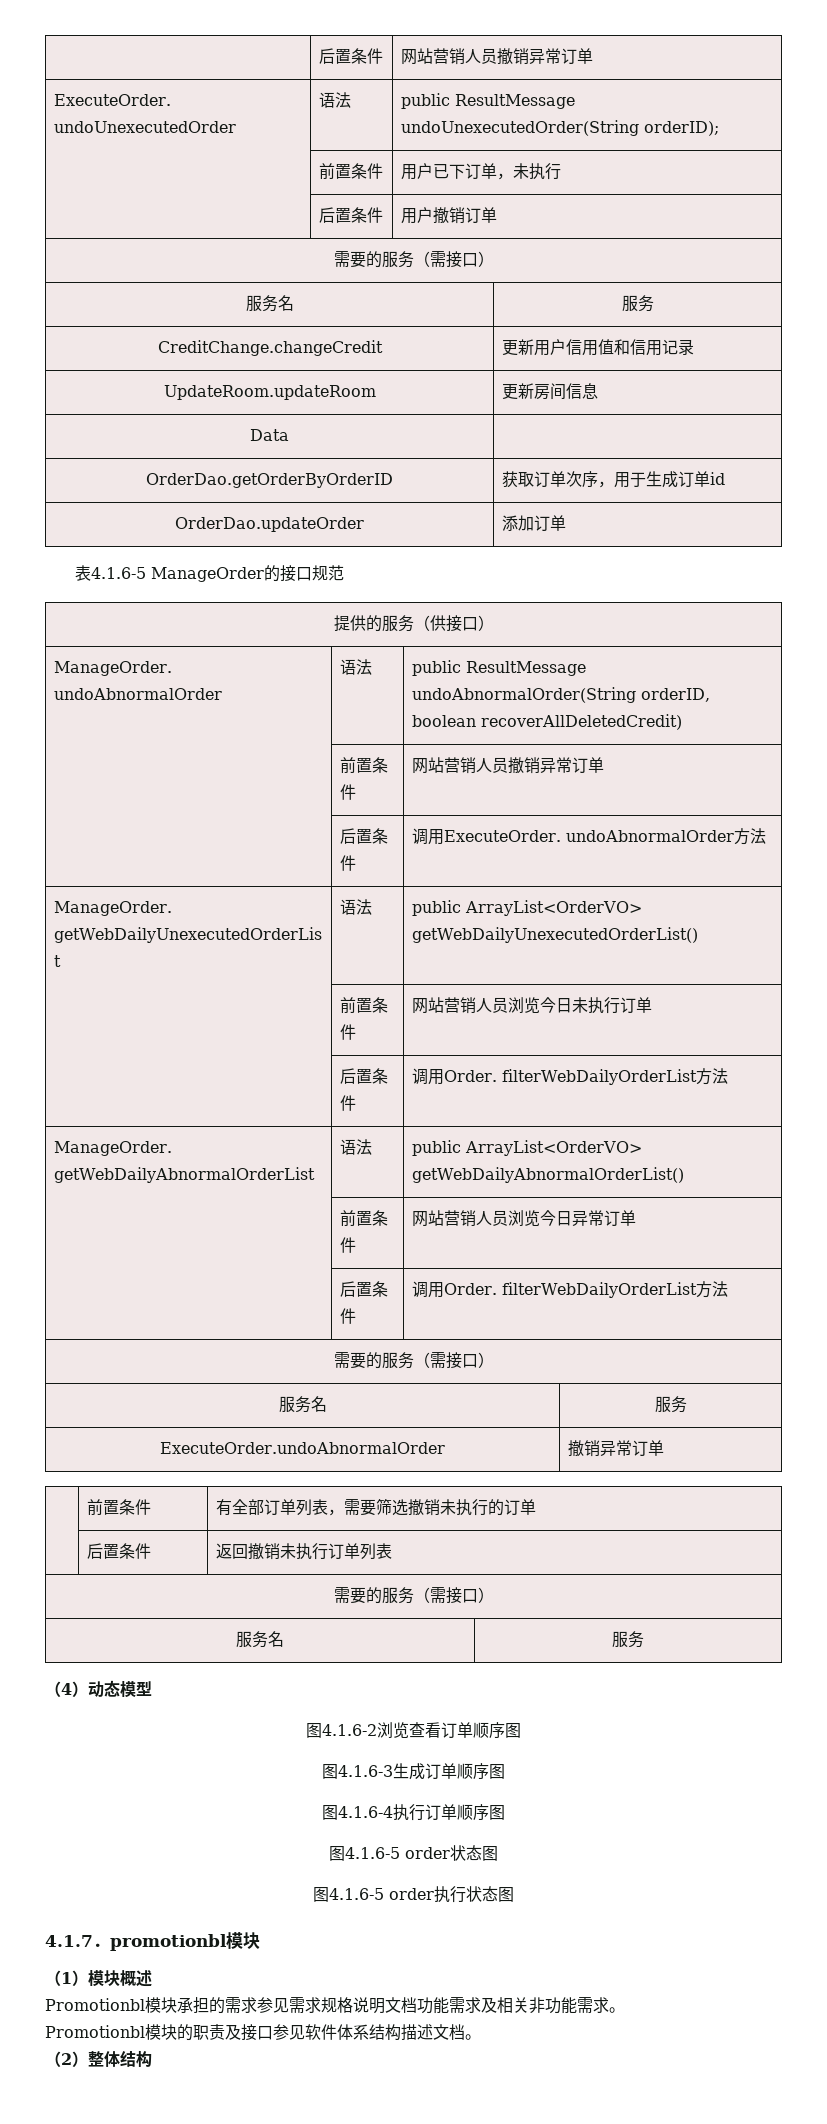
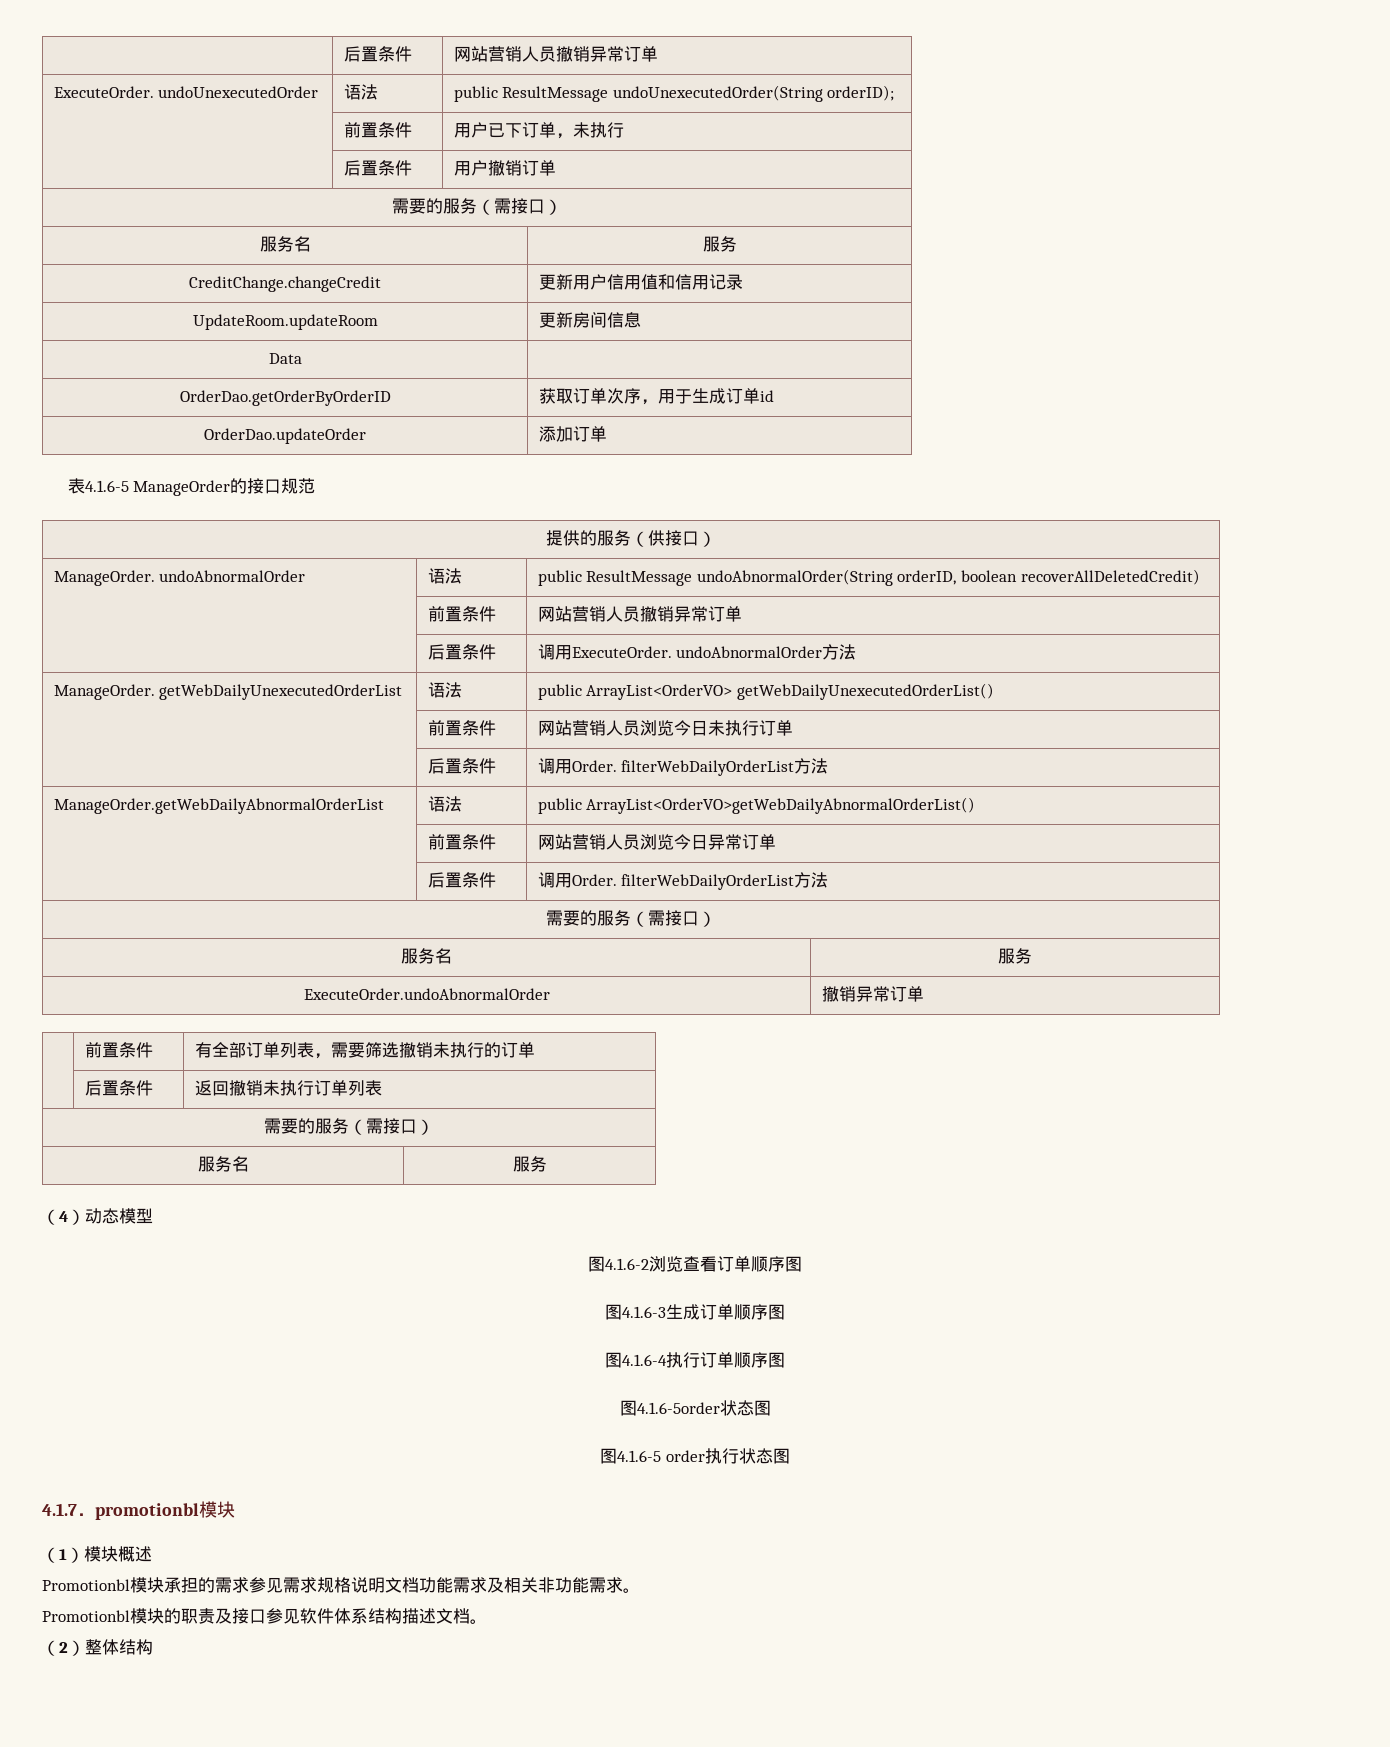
- ManageOrder. getWebDailyAbnormalOrderList | 语法 | public ArrayList<OrderVO> getWebDailyAbnormalOrderList()
+ ManageOrder.getWebDailyAbnormalOrderList | 语法 | public ArrayList<OrderVO>getWebDailyAbnormalOrderList()
- 图4.1.6-5 order状态图
+ 图4.1.6-5order状态图

